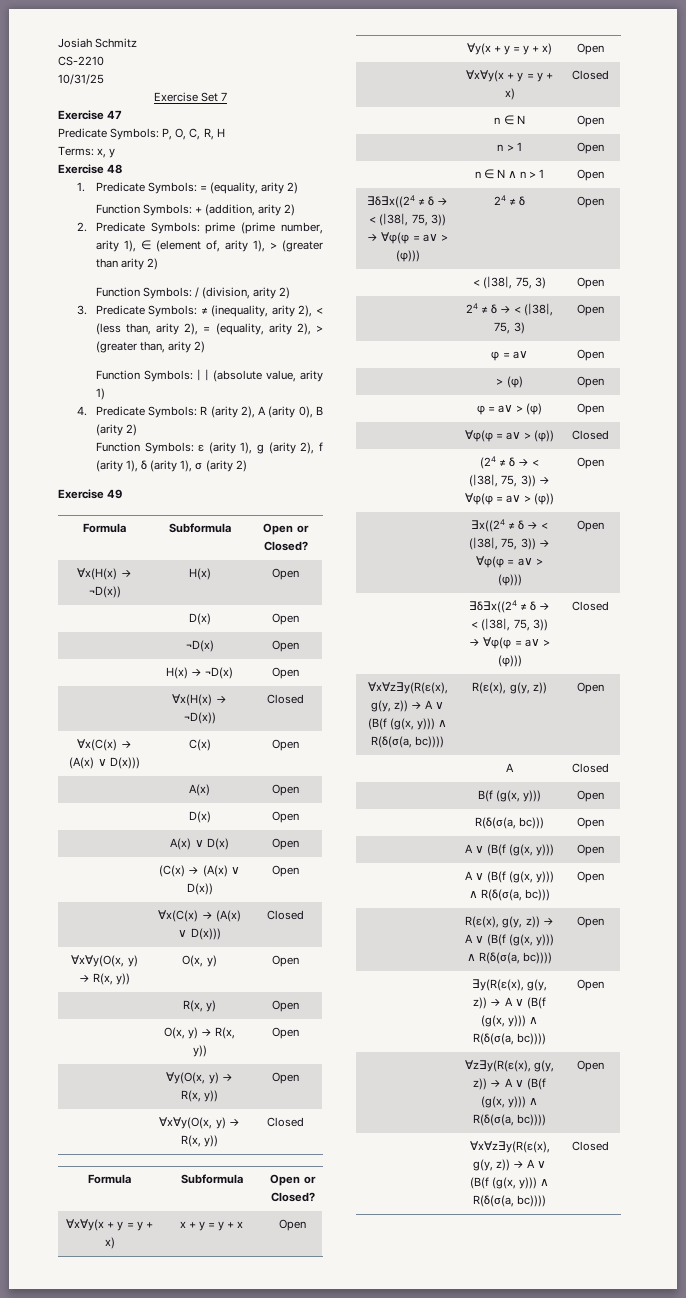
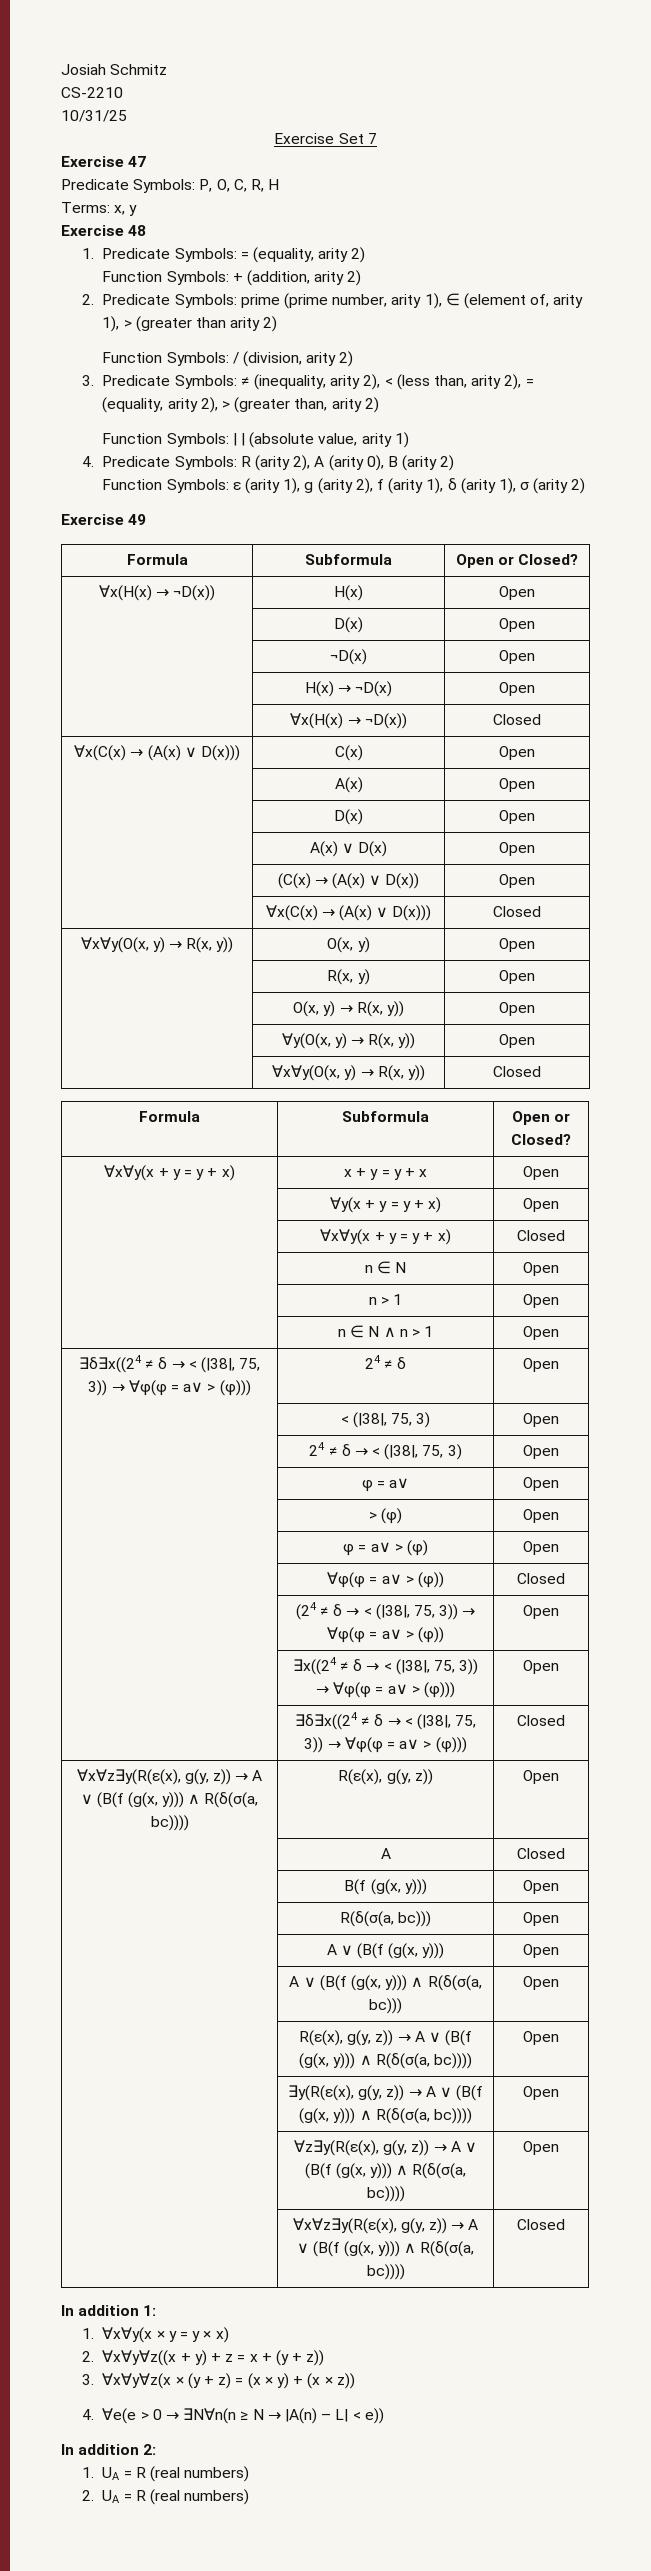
+ In addition 1:
+ 1. ∀x∀y(x × y = y × x)
+ 2. ∀x∀y∀z((x + y) + z = x + (y + z))
+ 3. ∀x∀y∀z(x × (y + z) = (x × y) + (x × z))
+ 4. ∀e(e > 0 → ∃N∀n(n ≥ N → |A(n) – L| < e))
+ In addition 2:
+ 1. UA = R (real numbers)
+ 2. UA = R (real numbers)

